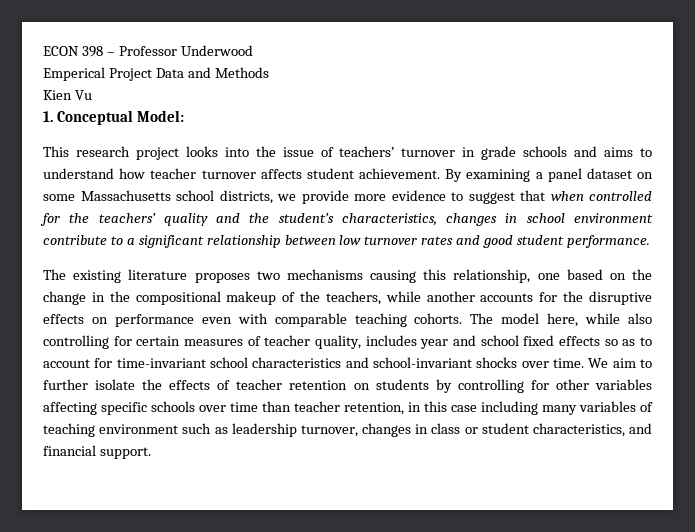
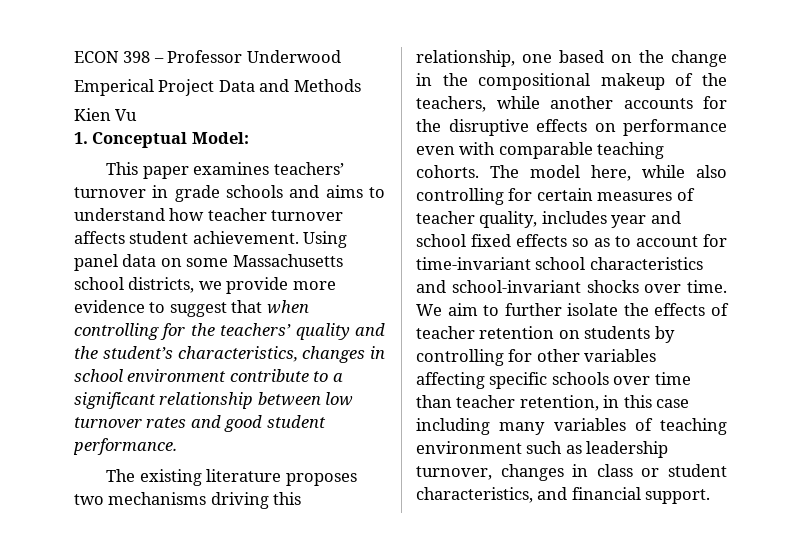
- This research project looks into the issue of teachers’ turnover in grade schools and aims to understand how teacher turnover affects student achievement.
+ This paper examines teachers’ turnover in grade schools and aims to understand how teacher turnover affects student achievement.
- By examining a panel dataset on some Massachusetts school districts, we provide more evidence to suggest that when controlled for the teachers’ quality and the student’s characteristics, changes in school environment contribute to a significant relationship between low turnover rates and good student performance.
+ Using panel data on some Massachusetts school districts, we provide more evidence to suggest that when controlling for the teachers’ quality and the student’s characteristics, changes in school environment contribute to a significant relationship between low turnover rates and good student performance.
- The existing literature proposes two mechanisms causing this relationship, one based on the change in the compositional makeup of the teachers, while another accounts for the disruptive effects on performance even with comparable teaching cohorts.
+ The existing literature proposes two mechanisms driving this relationship, one based on the change in the compositional makeup of the teachers, while another accounts for the disruptive effects on performance even with comparable teaching cohorts.

